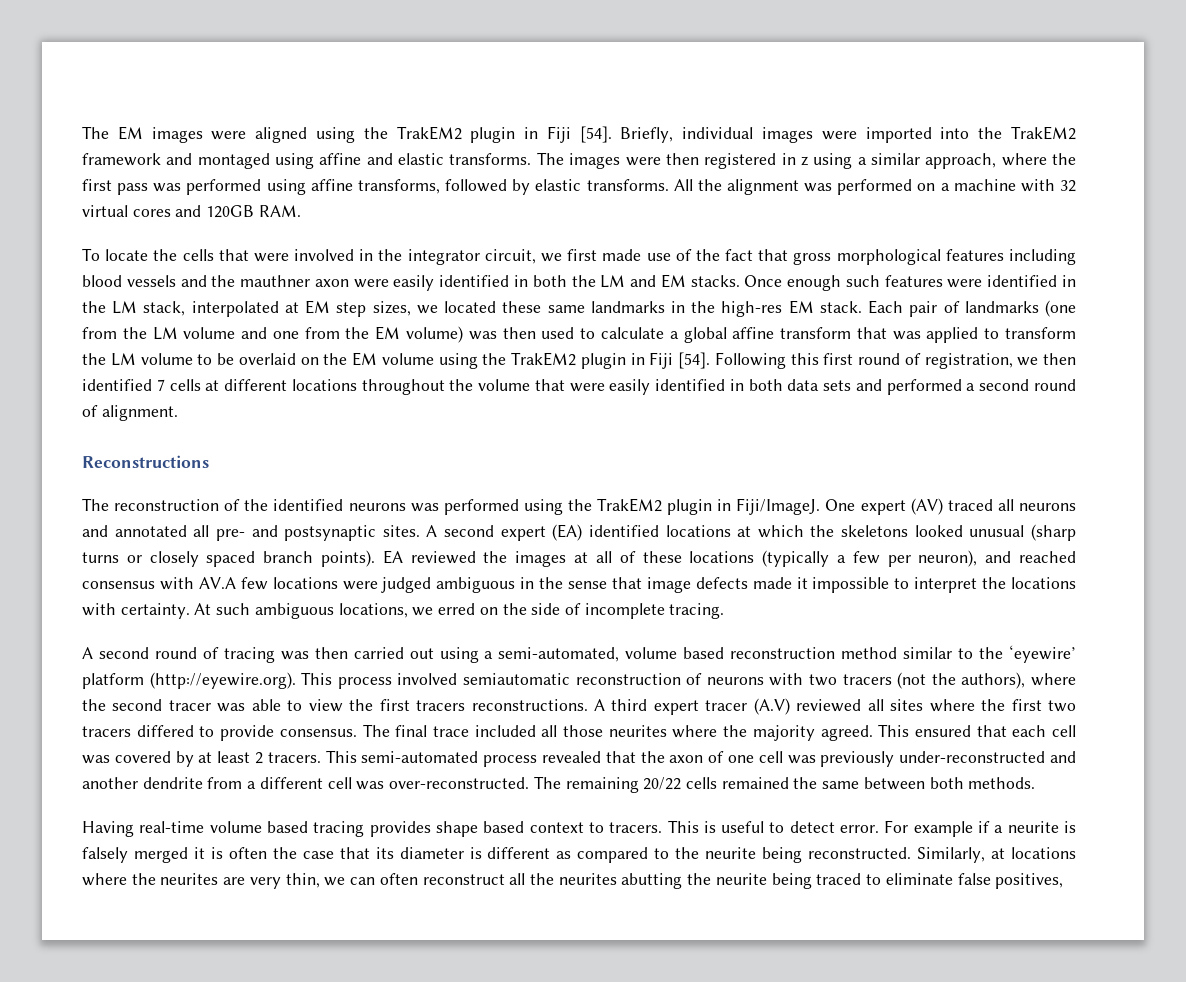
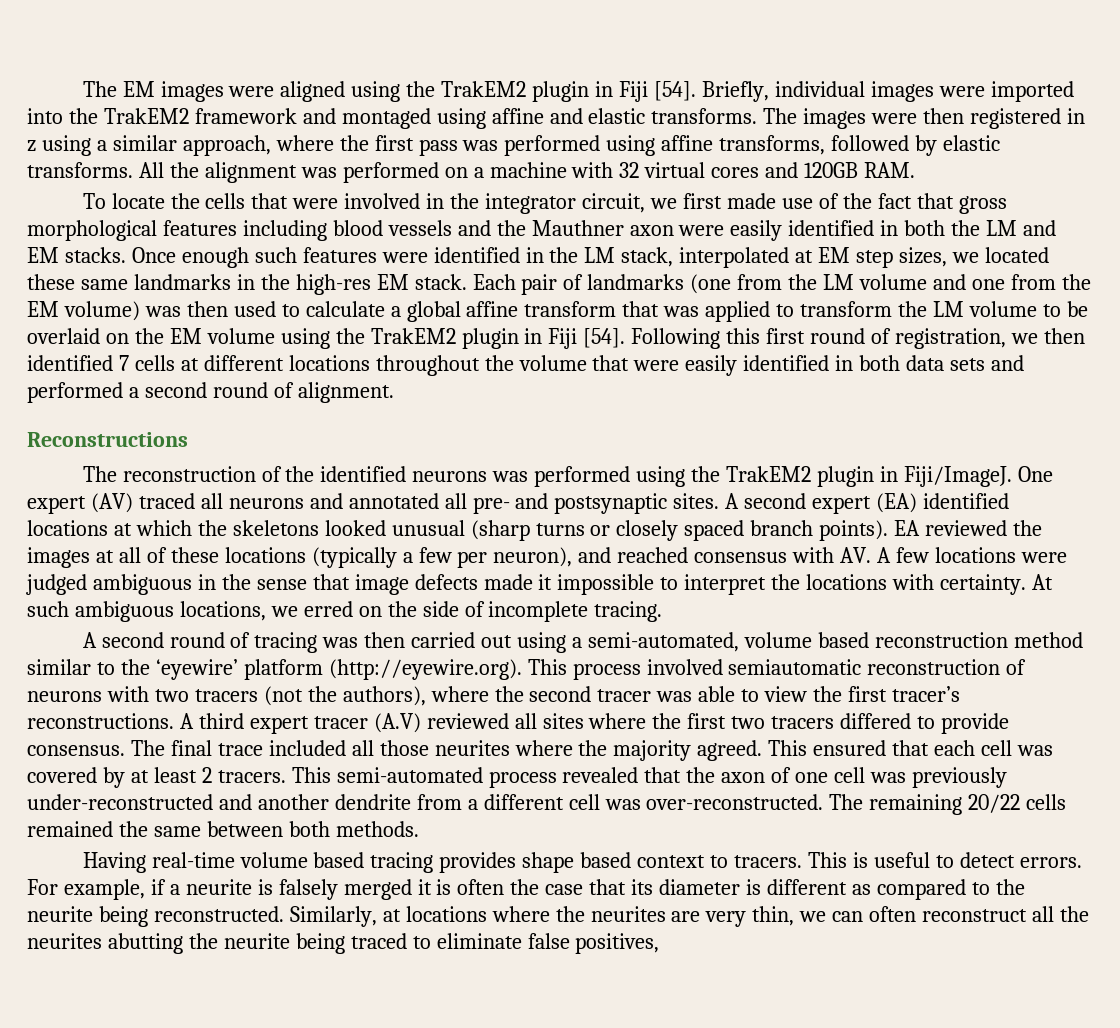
- To locate the cells that were involved in the integrator circuit, we first made use of the fact that gross morphological features including blood vessels and the mauthner axon were easily identified in both the LM and EM stacks.
+ To locate the cells that were involved in the integrator circuit, we first made use of the fact that gross morphological features including blood vessels and the Mauthner axon were easily identified in both the LM and EM stacks.
- EA reviewed the images at all of these locations (typically a few per neuron), and reached consensus with AV.A few locations were judged ambiguous in the sense that image defects made it impossible to interpret the locations with certainty.
+ EA reviewed the images at all of these locations (typically a few per neuron), and reached consensus with AV. A few locations were judged ambiguous in the sense that image defects made it impossible to interpret the locations with certainty.
- A second round of tracing was then carried out using a semi-automated, volume based reconstruction method similar to the ‘eyewire’ platform (http://eyewire.org). This process involved semiautomatic reconstruction of neurons with two tracers (not the authors), where the second tracer was able to view the first tracers reconstructions.
+ A second round of tracing was then carried out using a semi-automated, volume based reconstruction method similar to the ‘eyewire’ platform (http://eyewire.org). This process involved semiautomatic reconstruction of neurons with two tracers (not the authors), where the second tracer was able to view the first tracer’s reconstructions.
- This is useful to detect error. For example if a neurite is falsely merged it is often the case that its diameter is different as compared to the neurite being reconstructed.
+ This is useful to detect errors. For example, if a neurite is falsely merged it is often the case that its diameter is different as compared to the neurite being reconstructed.

